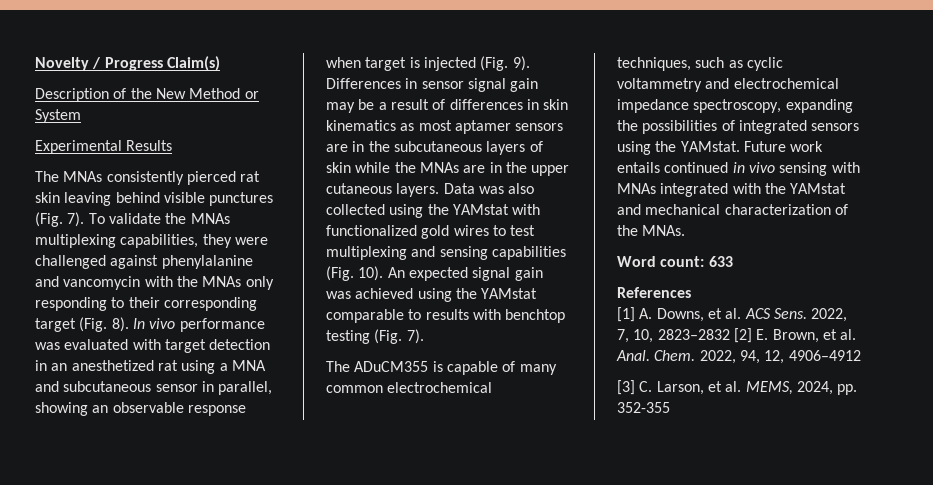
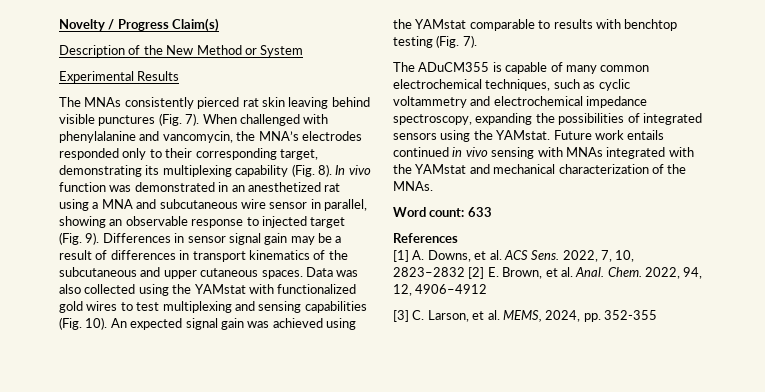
- To validate the MNAs multiplexing capabilities, they were challenged against phenylalanine and vancomycin with the MNAs only responding to their corresponding target (Fig. 8). In vivo performance was evaluated with target detection in an anesthetized rat using a MNA and subcutaneous sensor in parallel, showing an observable response when target is injected (Fig. 9).
+ When challenged with phenylalanine and vancomycin, the MNA’s electrodes responded only to their corresponding target, demonstrating its multiplexing capability (Fig. 8). In vivo function was demonstrated in an anesthetized rat using a MNA and subcutaneous wire sensor in parallel, showing an observable response to injected target (Fig. 9).
- Differences in sensor signal gain may be a result of differences in skin kinematics as most aptamer sensors are in the subcutaneous layers of skin while the MNAs are in the upper cutaneous layers.
+ Differences in sensor signal gain may be a result of differences in transport kinematics of the subcutaneous and upper cutaneous spaces.

